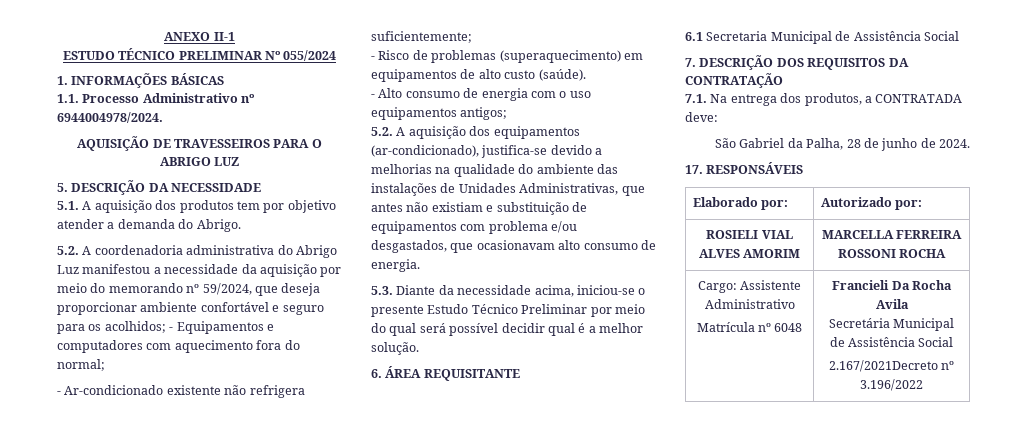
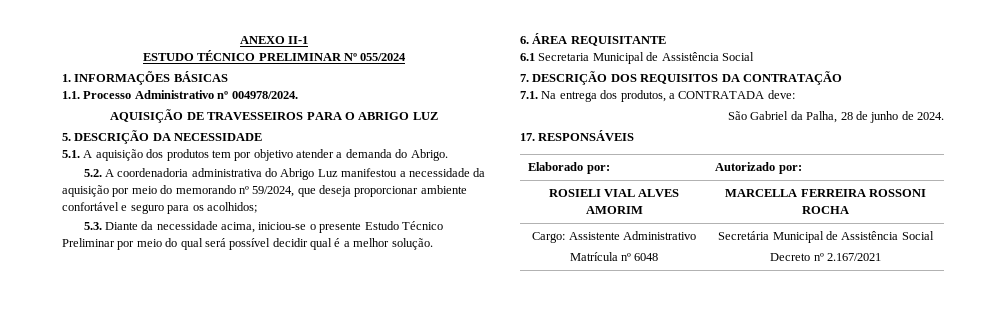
- 1.1. Processo Administrativo nº 6944004978/2024.
+ 1.1. Processo Administrativo nº 004978/2024.
- 5.2. A coordenadoria administrativa do Abrigo Luz manifestou a necessidade da aquisição por meio do memorando nº 59/2024, que deseja proporcionar ambiente confortável e seguro para os acolhidos; - Equipamentos e computadores com aquecimento fora do normal;
- - Ar-condicionado existente não refrigera suficientemente;
- - Risco de problemas (superaquecimento) em equipamentos de alto custo (saúde).
- - Alto consumo de energia com o uso equipamentos antigos;
- 5.2. A aquisição dos equipamentos (ar-condicionado), justifica-se devido a melhorias na qualidade do ambiente das instalações de Unidades Administrativas, que antes não existiam e substituição de equipamentos com problema e/ou desgastados, que ocasionavam alto consumo de energia.
+ 5.2. A coordenadoria administrativa do Abrigo Luz manifestou a necessidade da aquisição por meio do memorando nº 59/2024, que deseja proporcionar ambiente confortável e seguro para os acolhidos;
  Cargo: Assistente Administrativo
- Matrícula nº 6048 | Francieli Da Rocha Avila
- Secretária Municipal de Assistência Social
- 2.167/2021Decreto nº 3.196/2022
+ Matrícula nº 6048 | Secretária Municipal de Assistência Social
+ Decreto nº 2.167/2021

